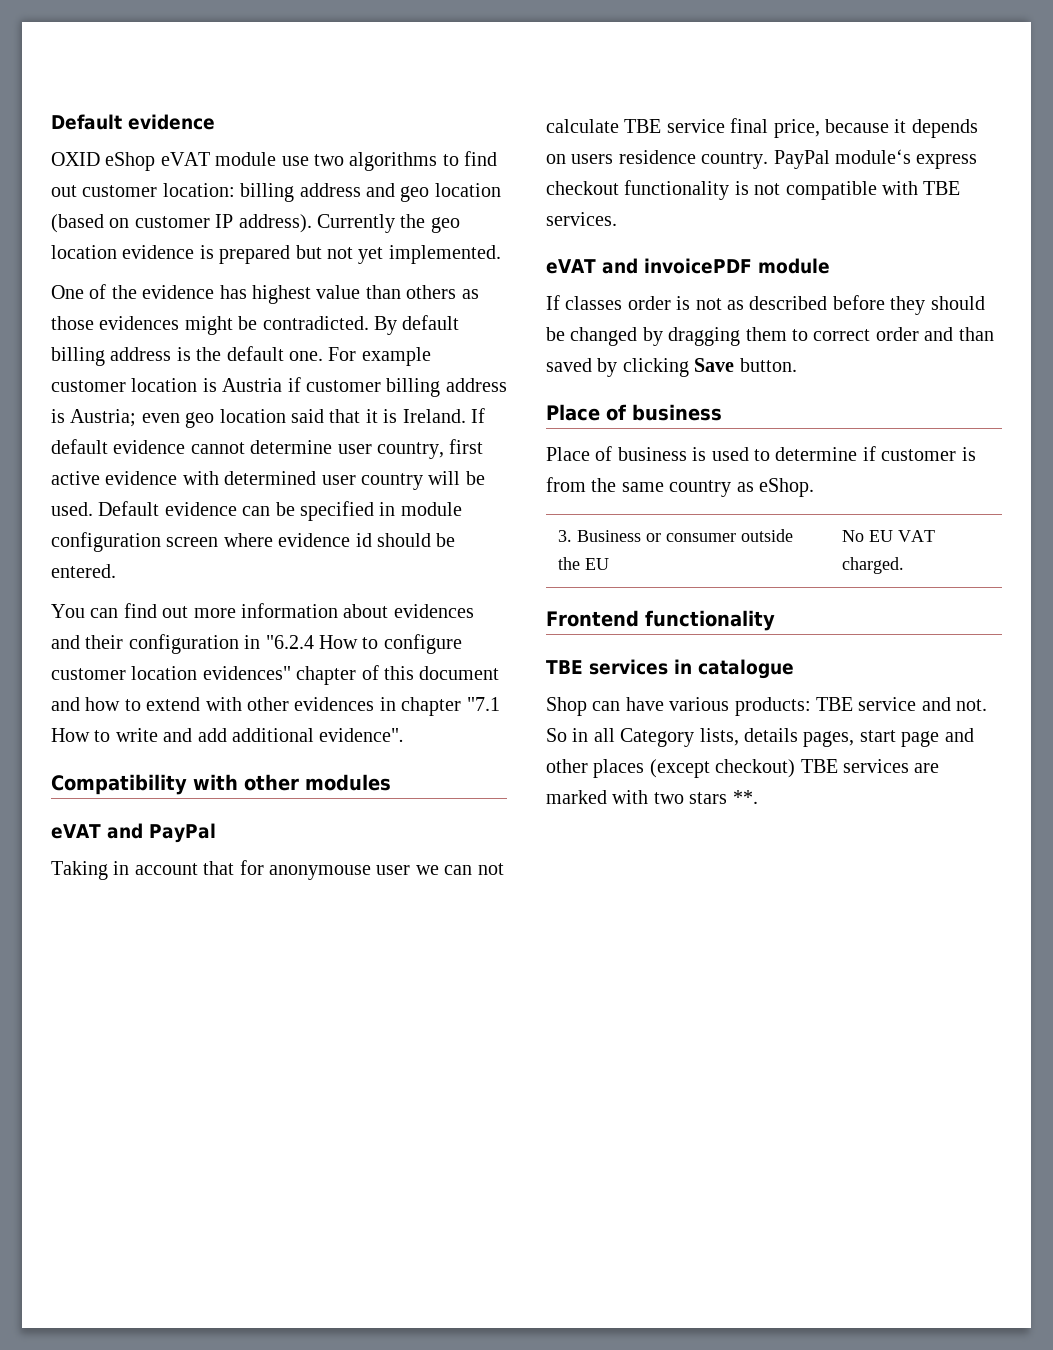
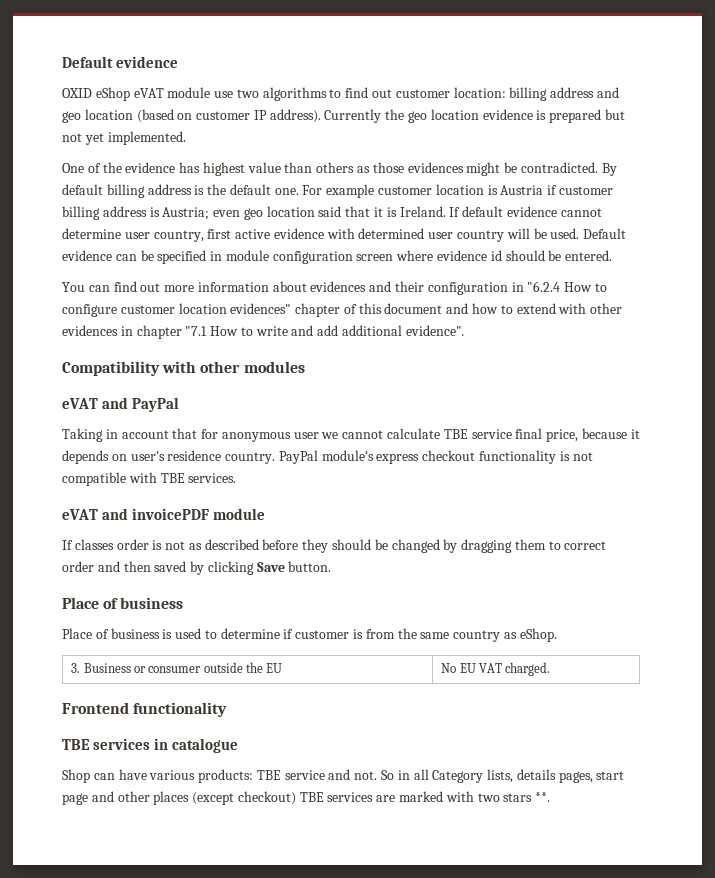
- Taking in account that for anonymouse user we can not calculate TBE service final price, because it depends on users residence country.
+ Taking in account that for anonymous user we cannot calculate TBE service final price, because it depends on user's residence country.
- If classes order is not as described before they should be changed by dragging them to correct order and than saved by clicking Save button.
+ If classes order is not as described before they should be changed by dragging them to correct order and then saved by clicking Save button.

